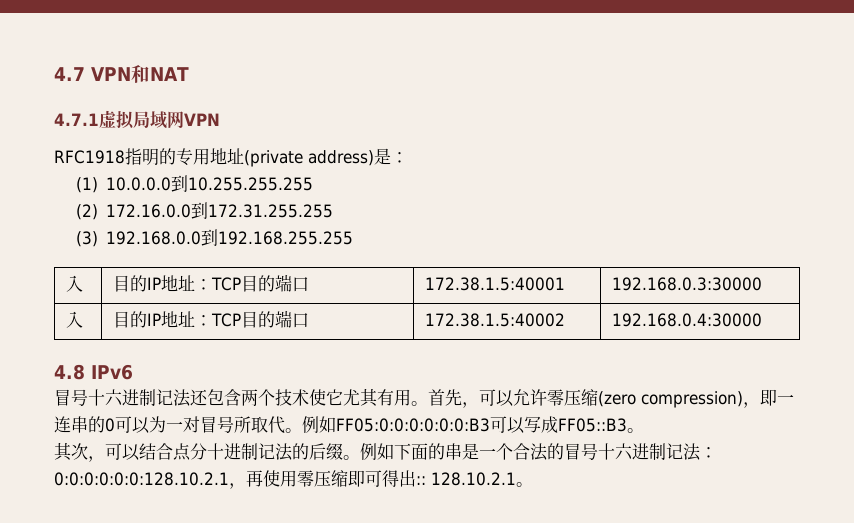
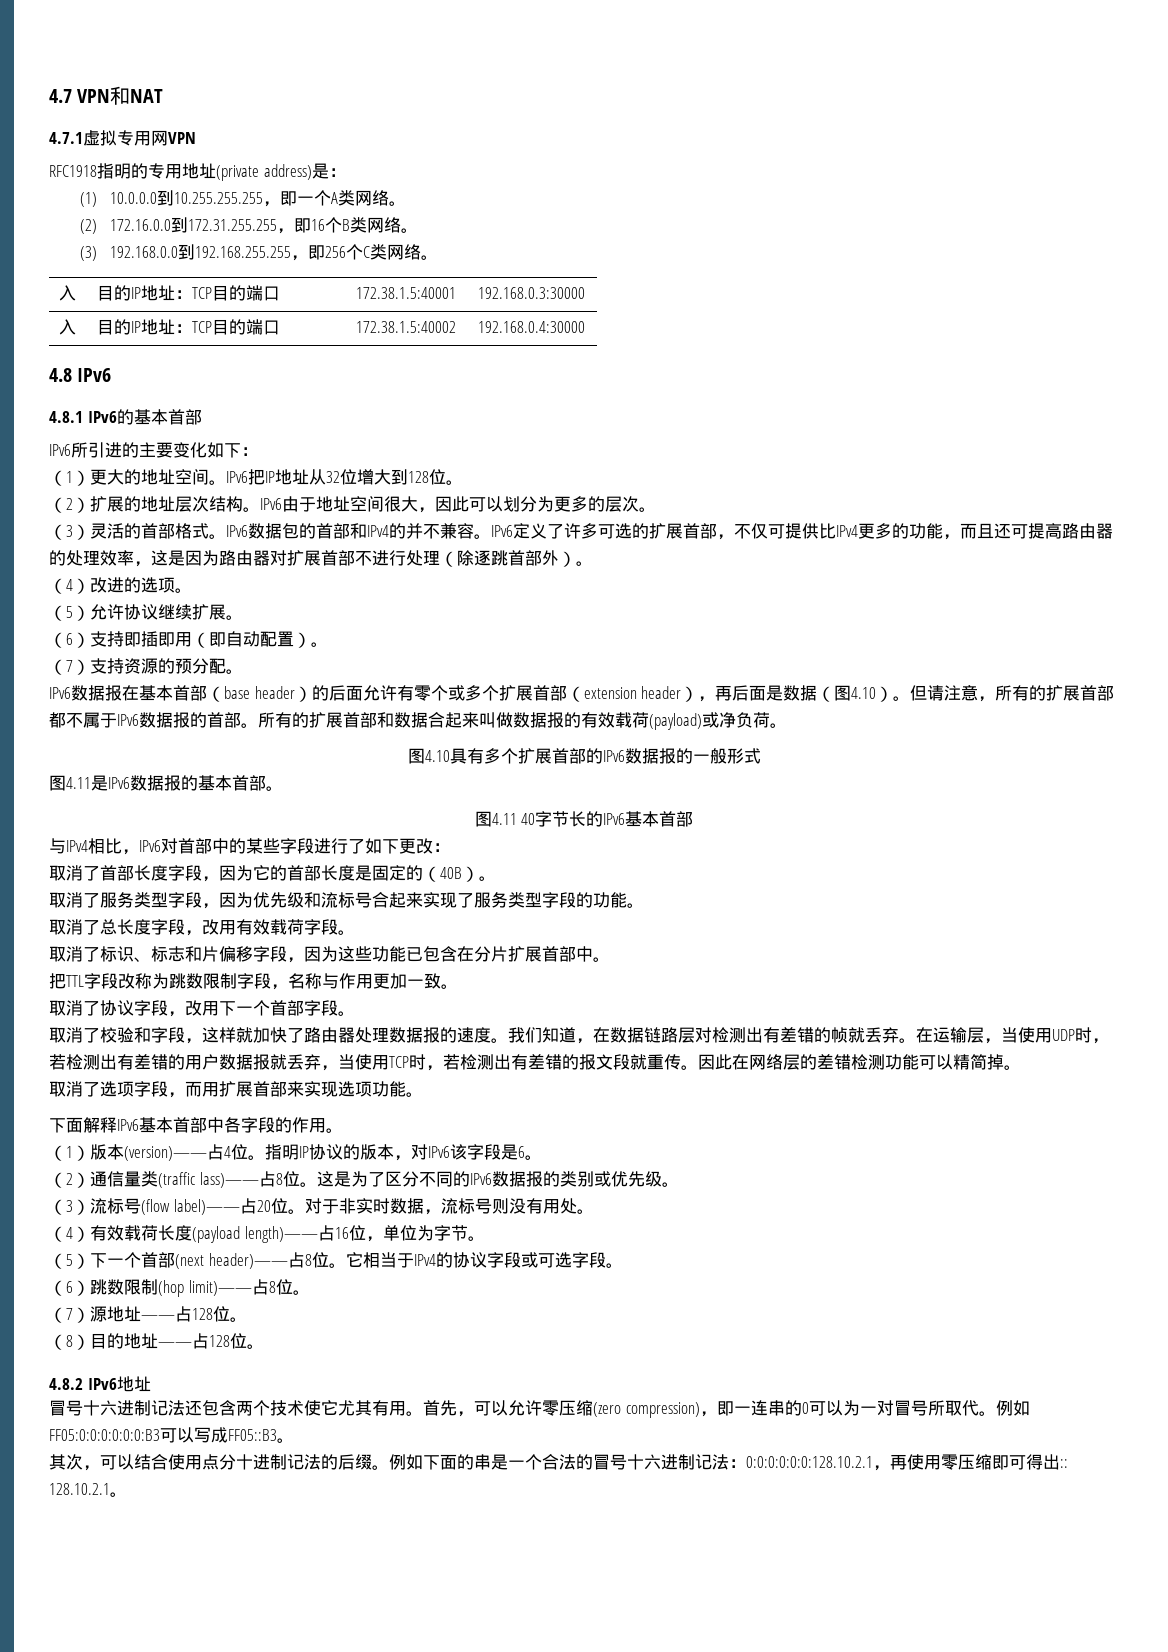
- 4.7.1虚拟局域网VPN
+ 4.7.1虚拟专用网VPN
- (1) 10.0.0.0到10.255.255.255
+ (1) 10.0.0.0到10.255.255.255，即一个A类网络。
- (2) 172.16.0.0到172.31.255.255
- (3) 192.168.0.0到192.168.255.255
+ (2) 172.16.0.0到172.31.255.255，即16个B类网络。
+ (3) 192.168.0.0到192.168.255.255，即256个C类网络。
+ 4.8.1 IPv6的基本首部
+ IPv6所引进的主要变化如下：
+ （1）更大的地址空间。IPv6把IP地址从32位增大到128位。
+ （2）扩展的地址层次结构。IPv6由于地址空间很大，因此可以划分为更多的层次。
+ （3）灵活的首部格式。IPv6数据包的首部和IPv4的并不兼容。IPv6定义了许多可选的扩展首部，不仅可提供比IPv4更多的功能，而且还可提高路由器的处理效率，这是因为路由器对扩展首部不进行处理（除逐跳首部外）。
+ （4）改进的选项。
+ （5）允许协议继续扩展。
+ （6）支持即插即用（即自动配置）。
+ （7）支持资源的预分配。
+ IPv6数据报在基本首部（base header）的后面允许有零个或多个扩展首部（extension header），再后面是数据（图4.10）。但请注意，所有的扩展首部都不属于IPv6数据报的首部。所有的扩展首部和数据合起来叫做数据报的有效载荷(payload)或净负荷。
+ 图4.10具有多个扩展首部的IPv6数据报的一般形式
+ 图4.11是IPv6数据报的基本首部。
+ 图4.11 40字节长的IPv6基本首部
+ 与IPv4相比，IPv6对首部中的某些字段进行了如下更改：
+ 取消了首部长度字段，因为它的首部长度是固定的（40B）。
+ 取消了服务类型字段，因为优先级和流标号合起来实现了服务类型字段的功能。
+ 取消了总长度字段，改用有效载荷字段。
+ 取消了标识、标志和片偏移字段，因为这些功能已包含在分片扩展首部中。
+ 把TTL字段改称为跳数限制字段，名称与作用更加一致。
+ 取消了协议字段，改用下一个首部字段。
+ 取消了校验和字段，这样就加快了路由器处理数据报的速度。我们知道，在数据链路层对检测出有差错的帧就丢弃。在运输层，当使用UDP时，若检测出有差错的用户数据报就丢弃，当使用TCP时，若检测出有差错的报文段就重传。因此在网络层的差错检测功能可以精简掉。
+ 取消了选项字段，而用扩展首部来实现选项功能。
+ 下面解释IPv6基本首部中各字段的作用。
+ （1）版本(version)——占4位。指明IP协议的版本，对IPv6该字段是6。
+ （2）通信量类(traffic lass)——占8位。这是为了区分不同的IPv6数据报的类别或优先级。
+ （3）流标号(flow label)——占20位。对于非实时数据，流标号则没有用处。
+ （4）有效载荷长度(payload length)——占16位，单位为字节。
+ （5）下一个首部(next header)——占8位。它相当于IPv4的协议字段或可选字段。
+ （6）跳数限制(hop limit)——占8位。
+ （7）源地址——占128位。
+ （8）目的地址——占128位。
+ 4.8.2 IPv6地址
- 其次，可以结合点分十进制记法的后缀。
+ 其次，可以结合使用点分十进制记法的后缀。

